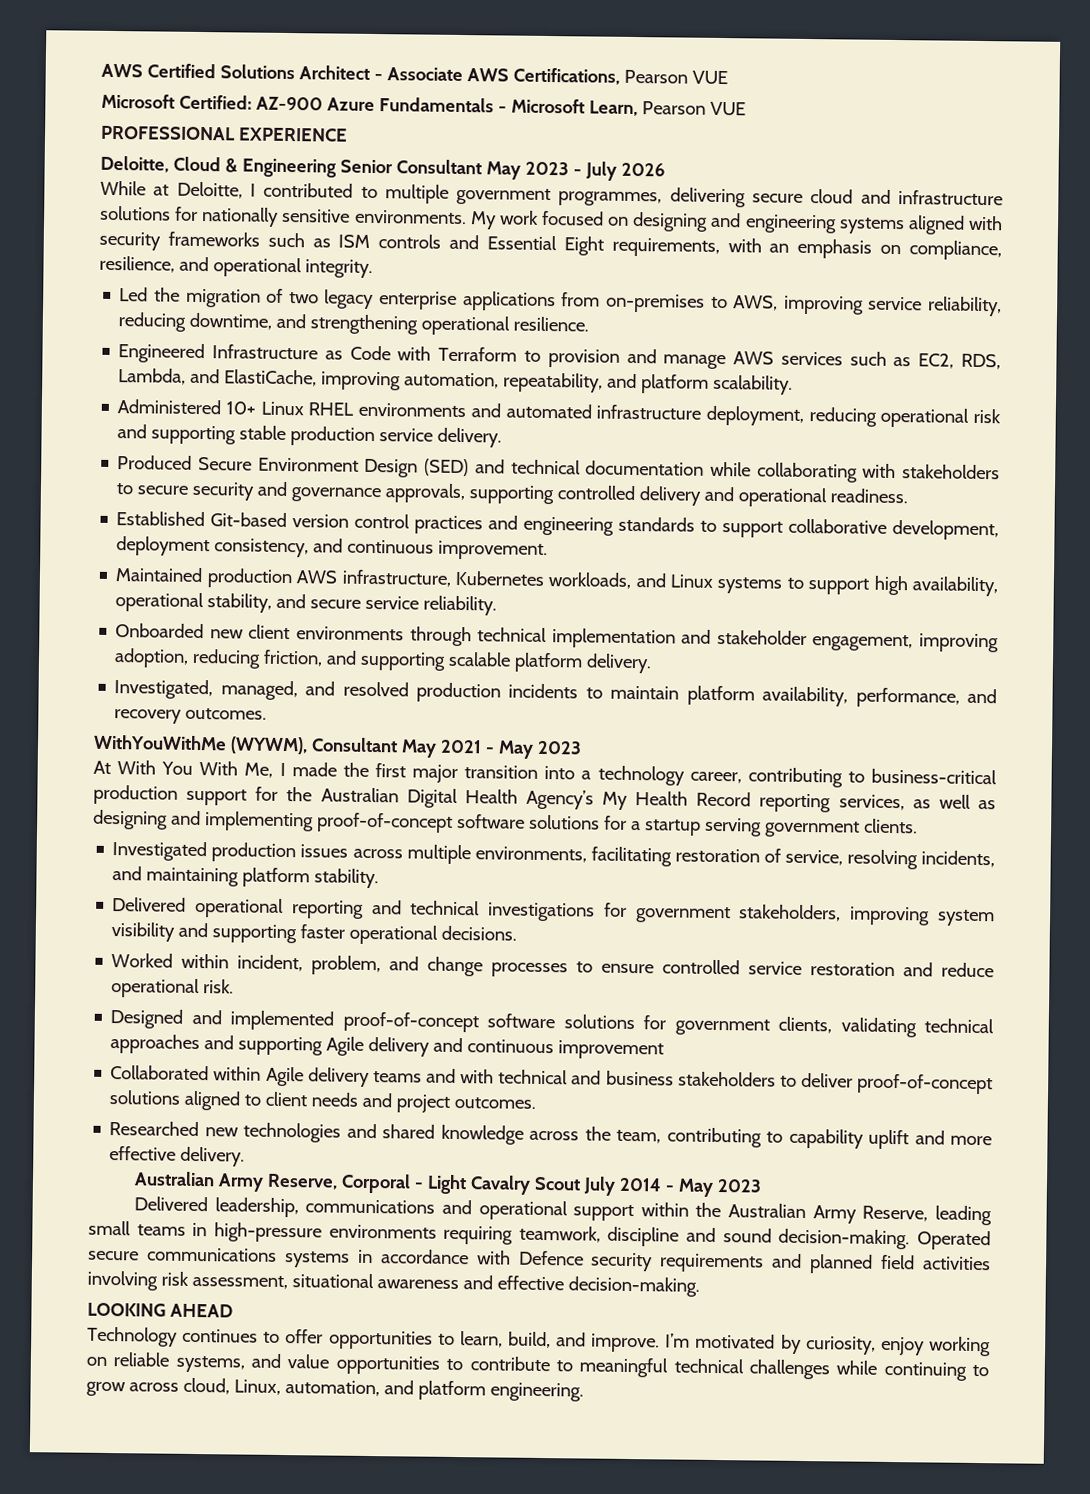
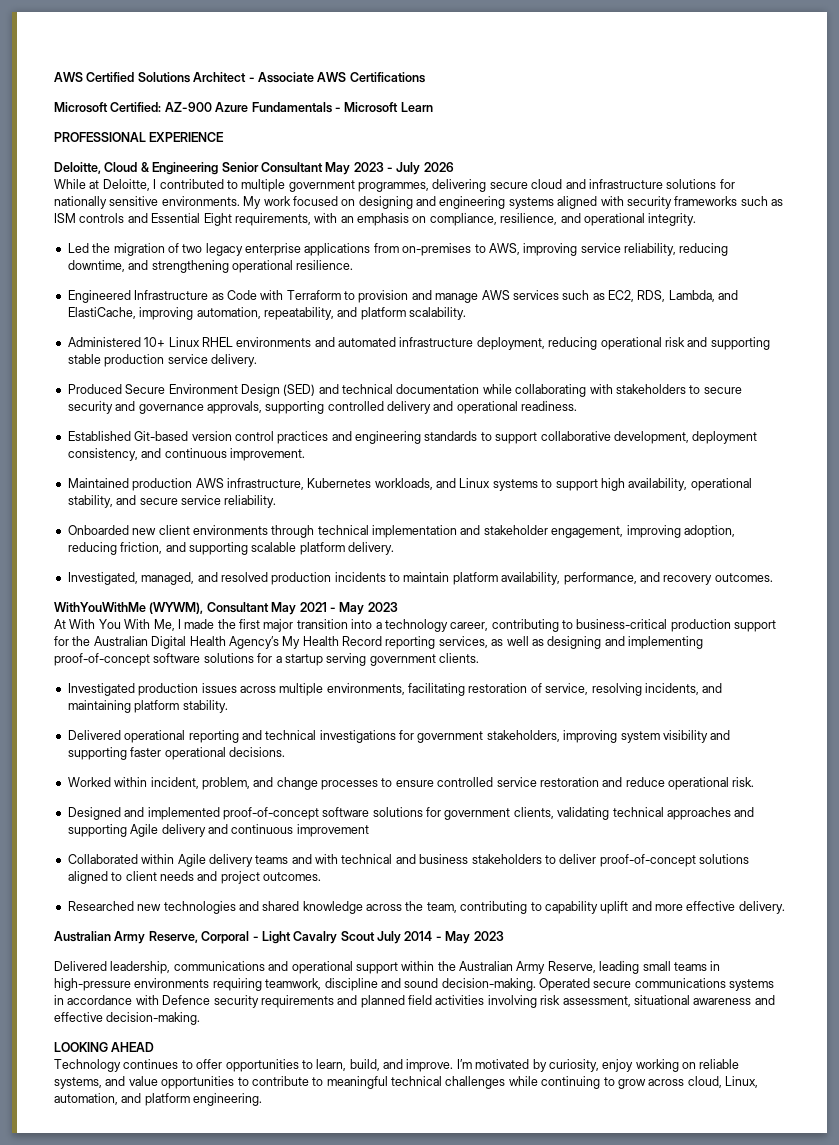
- AWS Certified Solutions Architect - Associate AWS Certifications, Pearson VUE
+ AWS Certified Solutions Architect - Associate AWS Certifications
- Microsoft Certified: AZ-900 Azure Fundamentals - Microsoft Learn, Pearson VUE
+ Microsoft Certified: AZ-900 Azure Fundamentals - Microsoft Learn

